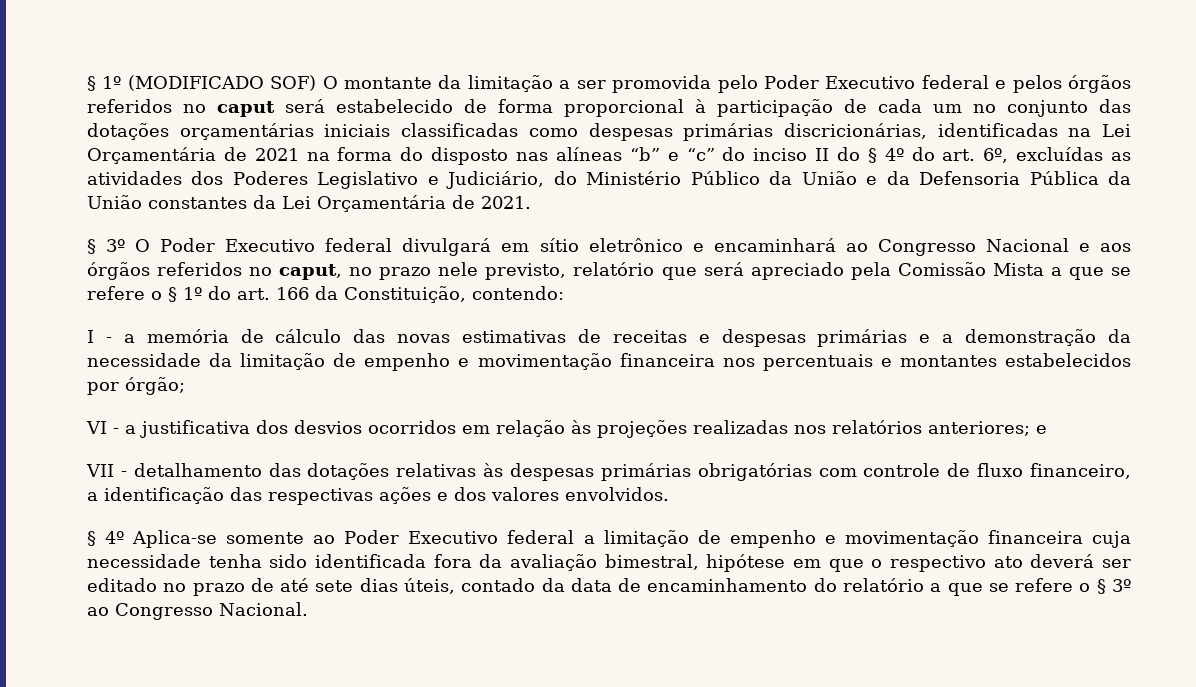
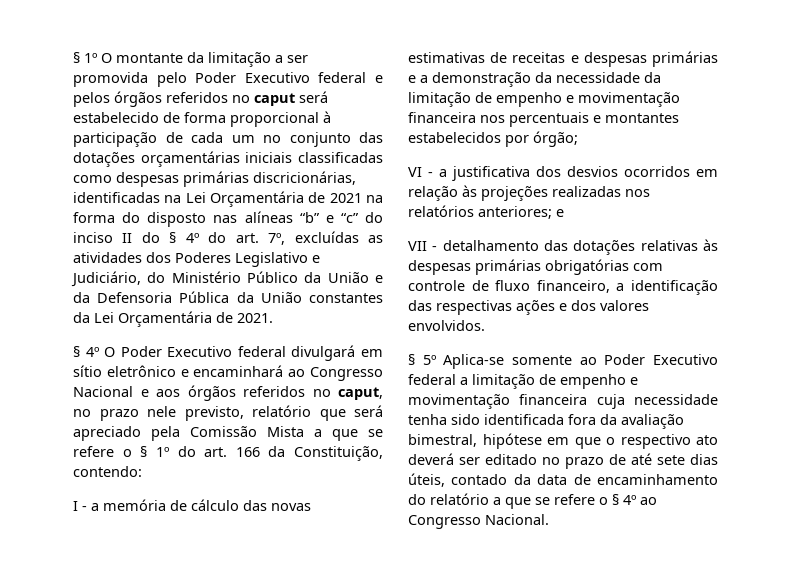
- § 1º (MODIFICADO SOF) O montante da limitação a ser promovida pelo Poder Executivo federal e pelos órgãos referidos no caput será estabelecido de forma proporcional à participação de cada um no conjunto das dotações orçamentárias iniciais classificadas como despesas primárias discricionárias, identificadas na Lei Orçamentária de 2021 na forma do disposto nas alíneas “b” e “c” do inciso II do § 4º do art. 6º, excluídas as atividades dos Poderes Legislativo e Judiciário, do Ministério Público da União e da Defensoria Pública da União constantes da Lei Orçamentária de 2021.
+ § 1º O montante da limitação a ser promovida pelo Poder Executivo federal e pelos órgãos referidos no caput será estabelecido de forma proporcional à participação de cada um no conjunto das dotações orçamentárias iniciais classificadas como despesas primárias discricionárias, identificadas na Lei Orçamentária de 2021 na forma do disposto nas alíneas “b” e “c” do inciso II do § 4º do art. 7º, excluídas as atividades dos Poderes Legislativo e Judiciário, do Ministério Público da União e da Defensoria Pública da União constantes da Lei Orçamentária de 2021.
- § 3º O Poder Executivo federal divulgará em sítio eletrônico e encaminhará ao Congresso Nacional e aos órgãos referidos no caput, no prazo nele previsto, relatório que será apreciado pela Comissão Mista a que se refere o § 1º do art. 166 da Constituição, contendo:
+ § 4º O Poder Executivo federal divulgará em sítio eletrônico e encaminhará ao Congresso Nacional e aos órgãos referidos no caput, no prazo nele previsto, relatório que será apreciado pela Comissão Mista a que se refere o § 1º do art. 166 da Constituição, contendo:
- § 4º Aplica-se somente ao Poder Executivo federal a limitação de empenho e movimentação financeira cuja necessidade tenha sido identificada fora da avaliação bimestral, hipótese em que o respectivo ato deverá ser editado no prazo de até sete dias úteis, contado da data de encaminhamento do relatório a que se refere o § 3º ao Congresso Nacional.
+ § 5º Aplica-se somente ao Poder Executivo federal a limitação de empenho e movimentação financeira cuja necessidade tenha sido identificada fora da avaliação bimestral, hipótese em que o respectivo ato deverá ser editado no prazo de até sete dias úteis, contado da data de encaminhamento do relatório a que se refere o § 4º ao Congresso Nacional.

